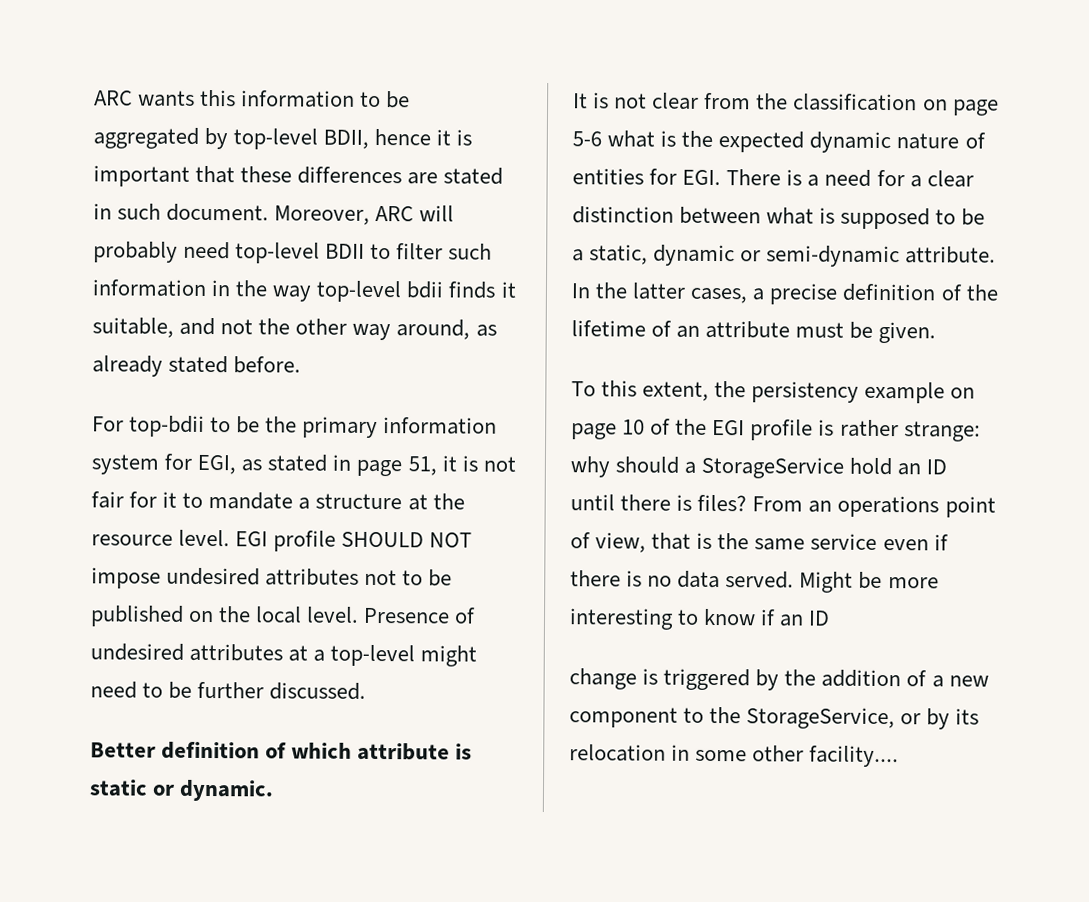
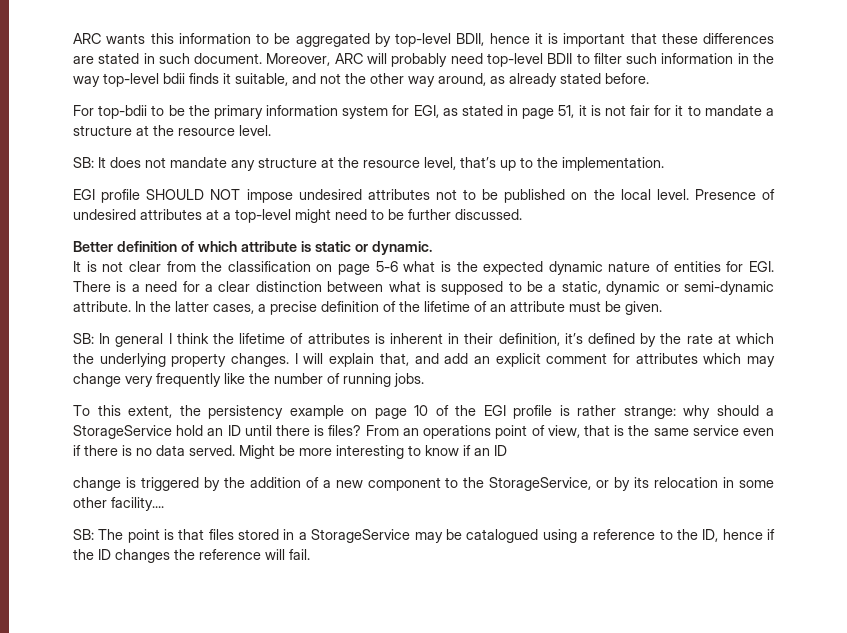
- For top-bdii to be the primary information system for EGI, as stated in page 51, it is not fair for it to mandate a structure at the resource level. EGI profile SHOULD NOT impose undesired attributes not to be published on the local level.
+ For top-bdii to be the primary information system for EGI, as stated in page 51, it is not fair for it to mandate a structure at the resource level.
+ SB: It does not mandate any structure at the resource level, that’s up to the implementation.
+ EGI profile SHOULD NOT impose undesired attributes not to be published on the local level.
+ SB: In general I think the lifetime of attributes is inherent in their definition, it’s defined by the rate at which the underlying property changes. I will explain that, and add an explicit comment for attributes which may change very frequently like the number of running jobs.
+ SB: The point is that files stored in a StorageService may be catalogued using a reference to the ID, hence if the ID changes the reference will fail.

